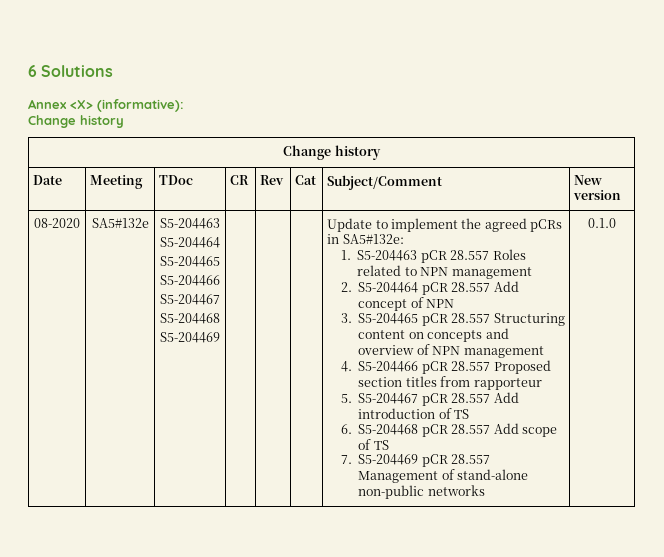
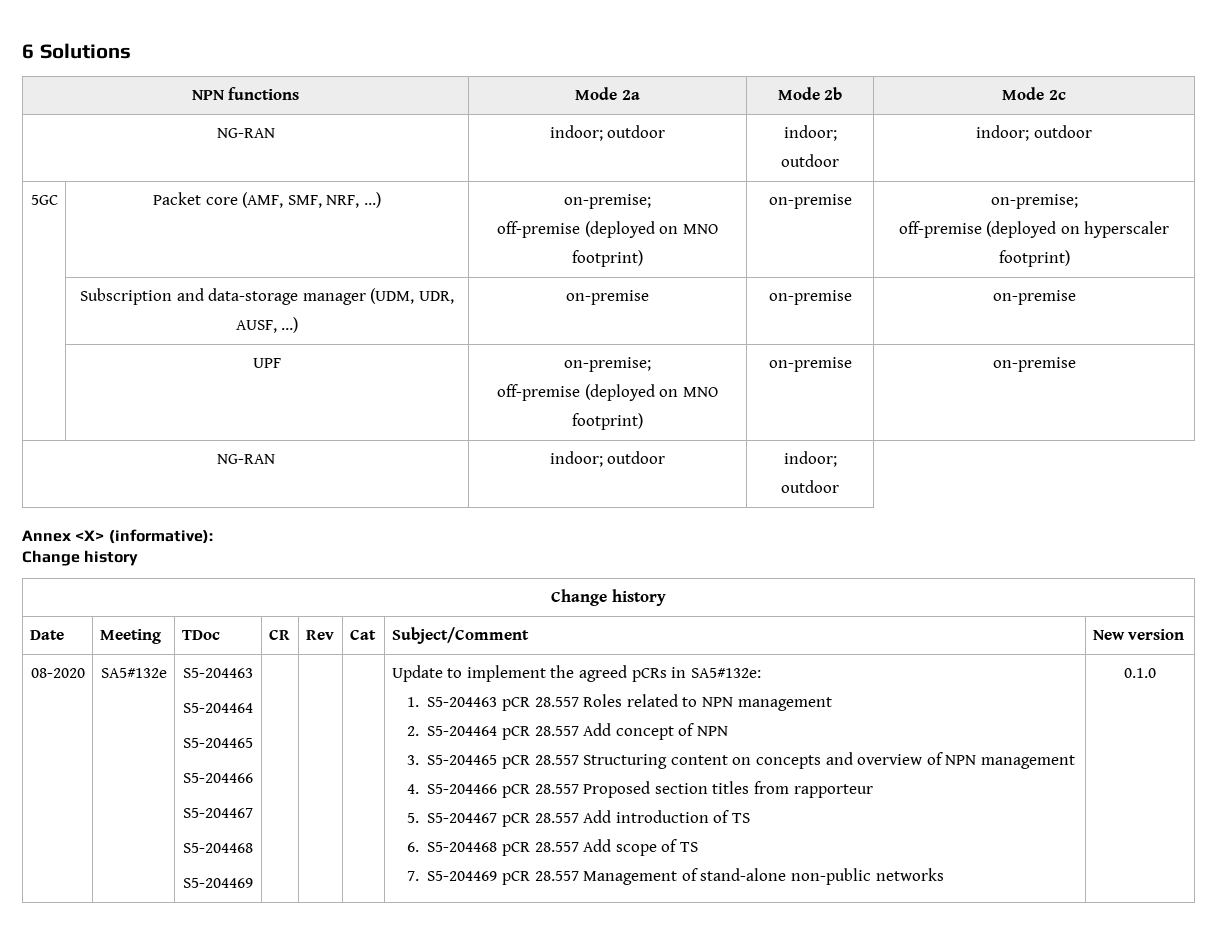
+ NPN functions | Mode 2a | Mode 2b | Mode 2c
+ NG-RAN | indoor; outdoor | indoor; outdoor | indoor; outdoor
+ 5GC | Packet core (AMF, SMF, NRF, ...) | on-premise;
+ off-premise (deployed on MNO footprint) | on-premise | on-premise;
+ off-premise (deployed on hyperscaler footprint)
+ | Subscription and data-storage manager (UDM, UDR, AUSF, …) | on-premise | on-premise | on-premise
+ | UPF | on-premise;
+ off-premise (deployed on MNO footprint) | on-premise | on-premise
+ NG-RAN | indoor; outdoor | indoor; outdoor

